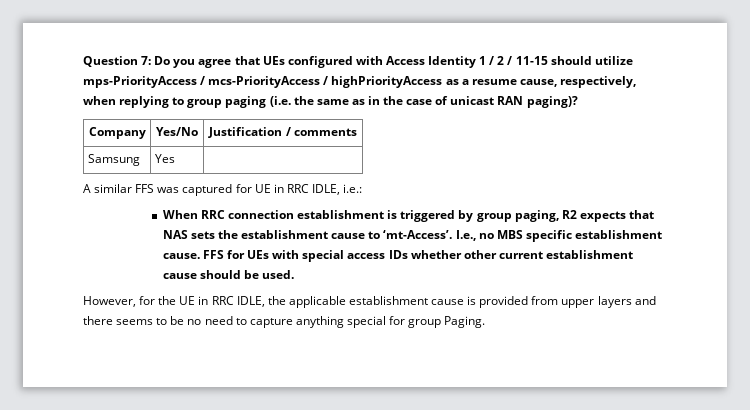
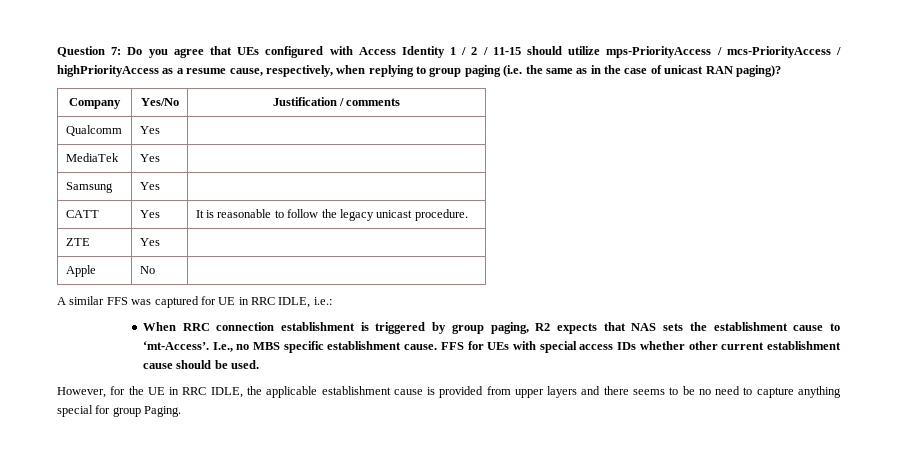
+ Qualcomm | Yes |
+ MediaTek | Yes |
  Samsung | Yes |
+ CATT | Yes | It is reasonable to follow the legacy unicast procedure.
+ ZTE | Yes |
+ Apple | No |

